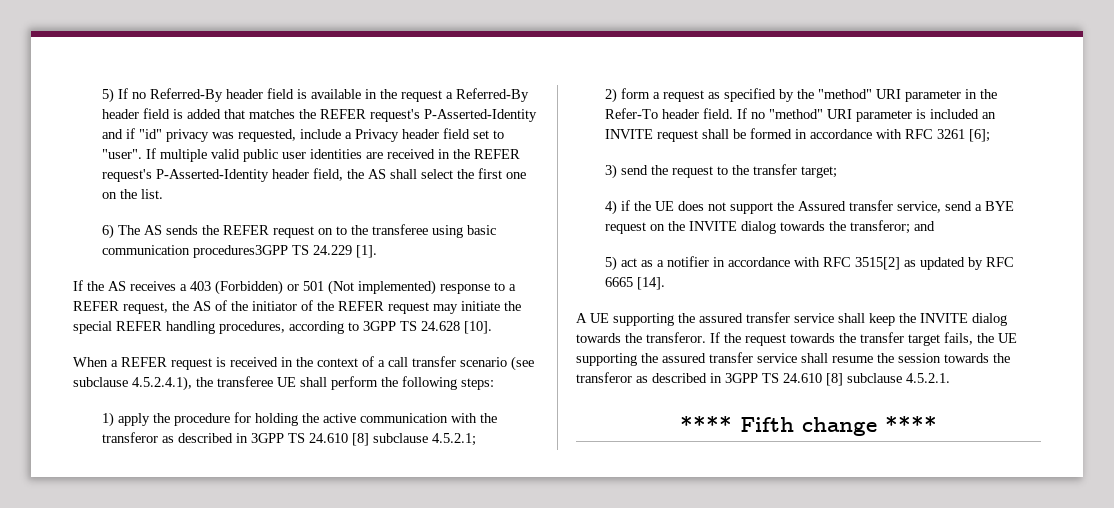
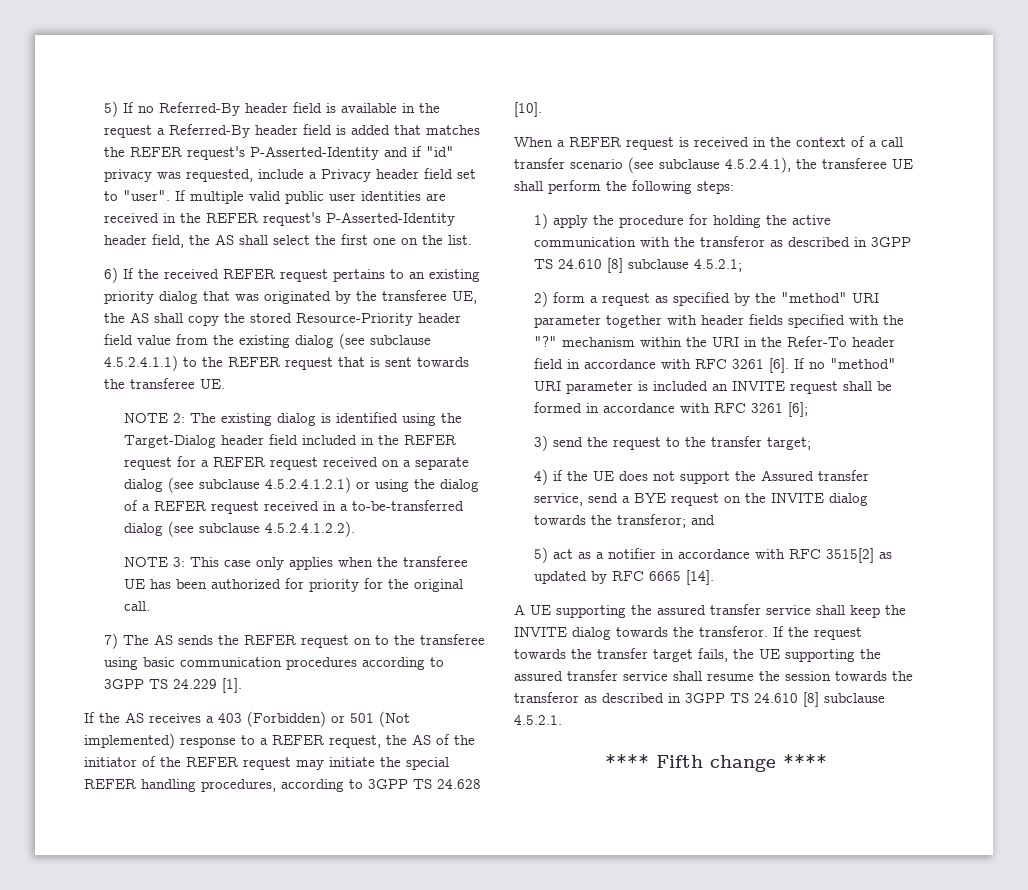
- 6) The AS sends the REFER request on to the transferee using basic communication procedures3GPP TS 24.229 [1].
+ 6) If the received REFER request pertains to an existing priority dialog that was originated by the transferee UE, the AS shall copy the stored Resource-Priority header field value from the existing dialog (see subclause 4.5.2.4.1.1) to the REFER request that is sent towards the transferee UE.
+ NOTE 2: The existing dialog is identified using the Target-Dialog header field included in the REFER request for a REFER request received on a separate dialog (see subclause 4.5.2.4.1.2.1) or using the dialog of a REFER request received in a to-be-transferred dialog (see subclause 4.5.2.4.1.2.2).
+ NOTE 3: This case only applies when the transferee UE has been authorized for priority for the original call.
+ 7) The AS sends the REFER request on to the transferee using basic communication procedures according to 3GPP TS 24.229 [1].
- 2) form a request as specified by the "method" URI parameter in the Refer-To header field.
+ 2) form a request as specified by the "method" URI parameter together with header fields specified with the "?" mechanism within the URI in the Refer-To header field in accordance with RFC 3261 [6].

